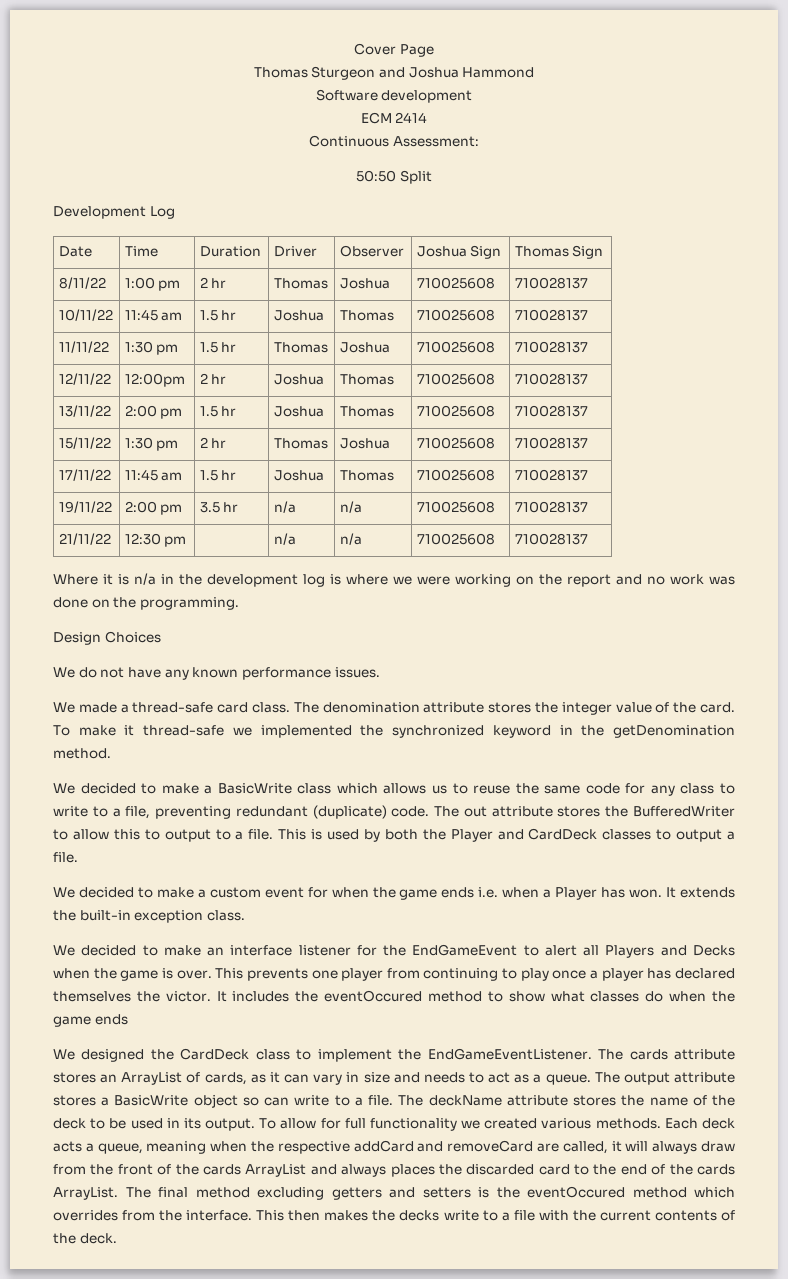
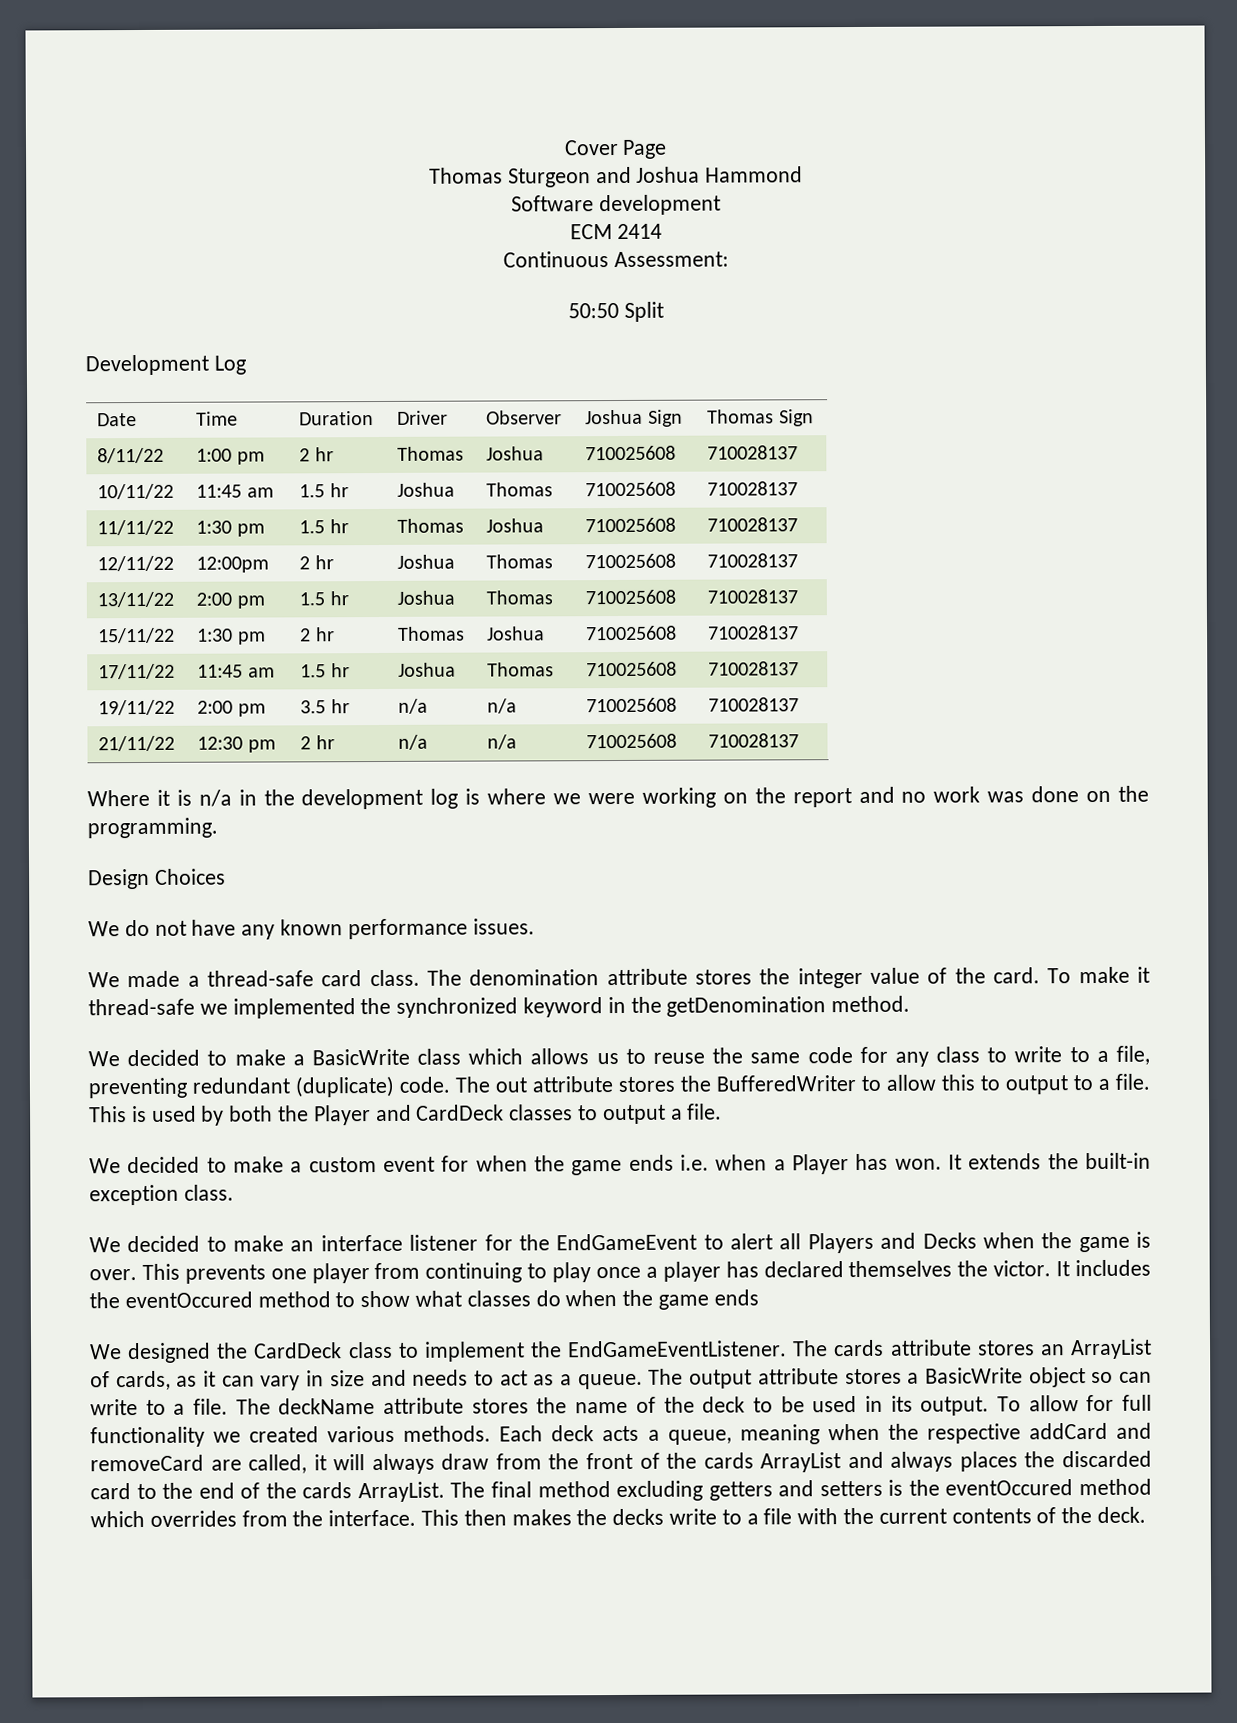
- 21/11/22 | 12:30 pm | | n/a | n/a | 710025608 | 710028137
+ 21/11/22 | 12:30 pm | 2 hr | n/a | n/a | 710025608 | 710028137

